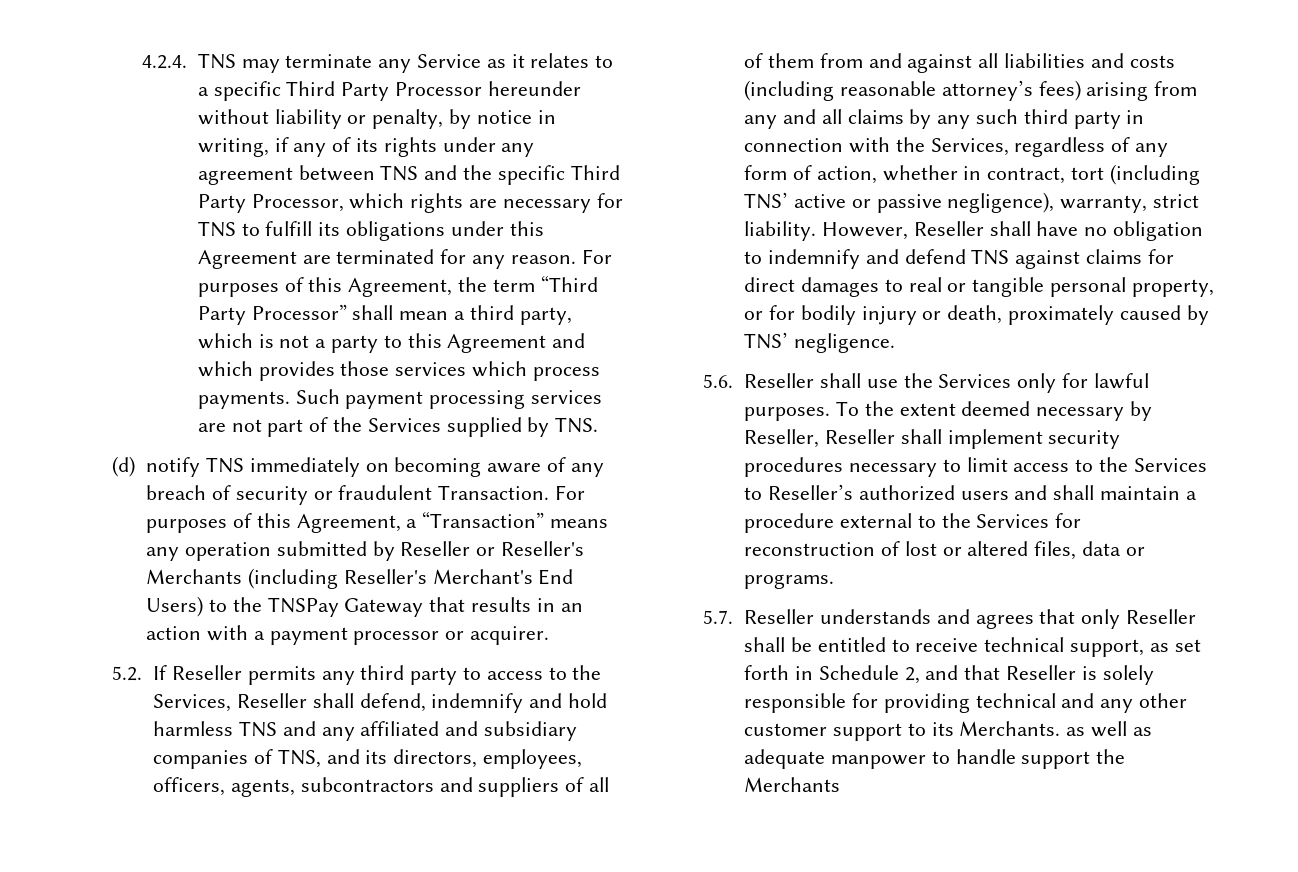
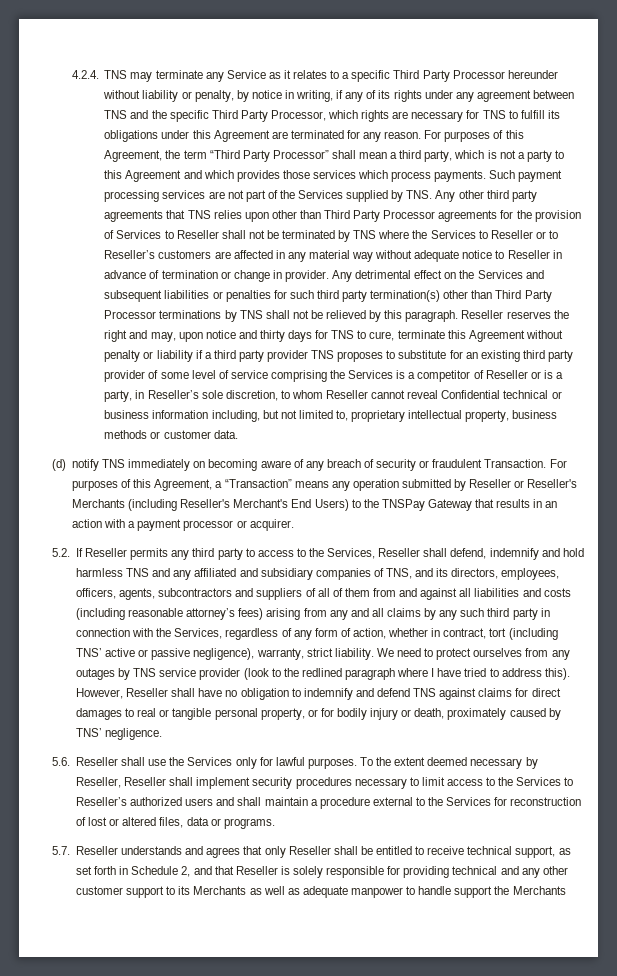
- Such payment processing services are not part of the Services supplied by TNS.
+ Such payment processing services are not part of the Services supplied by TNS. Any other third party agreements that TNS relies upon other than Third Party Processor agreements for the provision of Services to Reseller shall not be terminated by TNS where the Services to Reseller or to Reseller’s customers are affected in any material way without adequate notice to Reseller in advance of termination or change in provider. Any detrimental effect on the Services and subsequent liabilities or penalties for such third party termination(s) other than Third Party Processor terminations by TNS shall not be relieved by this paragraph. Reseller reserves the right and may, upon notice and thirty days for TNS to cure, terminate this Agreement without penalty or liability if a third party provider TNS proposes to substitute for an existing third party provider of some level of service comprising the Services is a competitor of Reseller or is a party, in Reseller’s sole discretion, to whom Reseller cannot reveal Confidential technical or business information including, but not limited to, proprietary intellectual property, business methods or customer data.
+ We need to protect ourselves from any outages by TNS service provider (look to the redlined paragraph where I have tried to address this).
- 5.7. Reseller understands and agrees that only Reseller shall be entitled to receive technical support, as set forth in Schedule 2, and that Reseller is solely responsible for providing technical and any other customer support to its Merchants. as well as adequate manpower to handle support the Merchants
+ 5.7. Reseller understands and agrees that only Reseller shall be entitled to receive technical support, as set forth in Schedule 2, and that Reseller is solely responsible for providing technical and any other customer support to its Merchants as well as adequate manpower to handle support the Merchants

